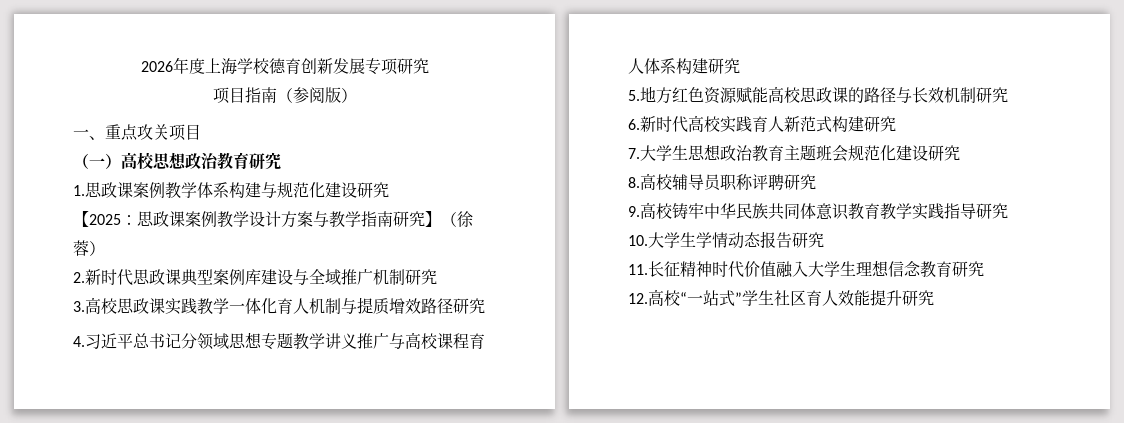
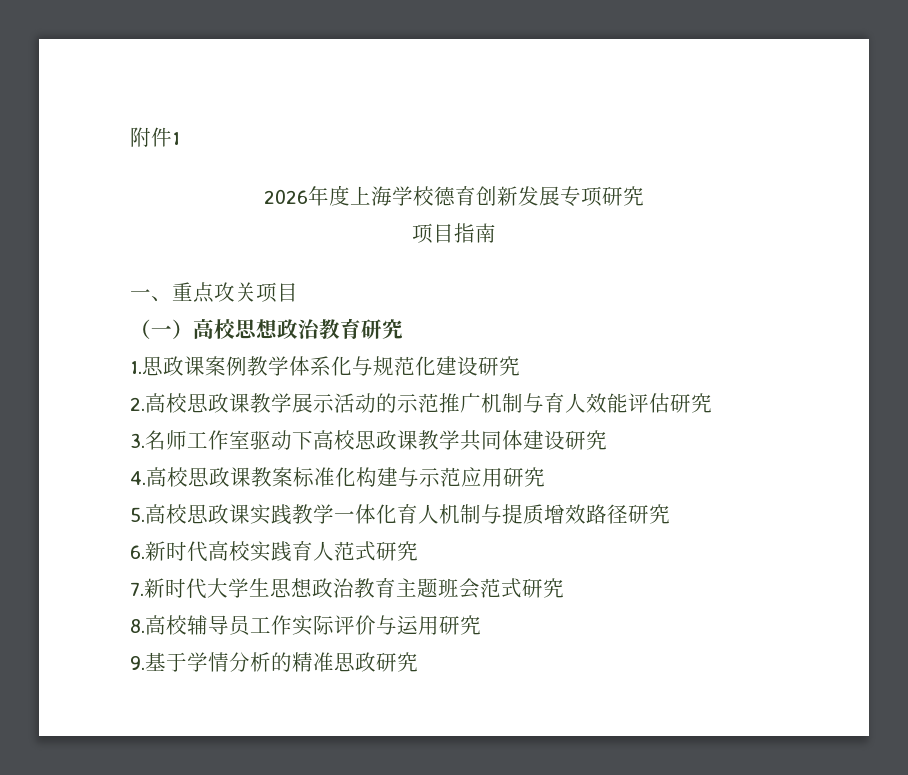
+ 附件1
- 项目指南（参阅版）
+ 项目指南
- 1.思政课案例教学体系构建与规范化建设研究
+ 1.思政课案例教学体系化与规范化建设研究
- 【2025：思政课案例教学设计方案与教学指南研究】（徐蓉）
- 2.新时代思政课典型案例库建设与全域推广机制研究
- 3.高校思政课实践教学一体化育人机制与提质增效路径研究
+ 2.高校思政课教学展示活动的示范推广机制与育人效能评估研究
+ 3.名师工作室驱动下高校思政课教学共同体建设研究
+ 4.高校思政课教案标准化构建与示范应用研究
+ 5.高校思政课实践教学一体化育人机制与提质增效路径研究
- 4.习近平总书记分领域思想专题教学讲义推广与高校课程育人体系构建研究
- 5.地方红色资源赋能高校思政课的路径与长效机制研究
- 6.新时代高校实践育人新范式构建研究
+ 6.新时代高校实践育人范式研究
- 7.大学生思想政治教育主题班会规范化建设研究
+ 7.新时代大学生思想政治教育主题班会范式研究
- 8.高校辅导员职称评聘研究
- 9.高校铸牢中华民族共同体意识教育教学实践指导研究
- 10.大学生学情动态报告研究
- 11.长征精神时代价值融入大学生理想信念教育研究
- 12.高校“一站式”学生社区育人效能提升研究
+ 8.高校辅导员工作实际评价与运用研究
+ 9.基于学情分析的精准思政研究

